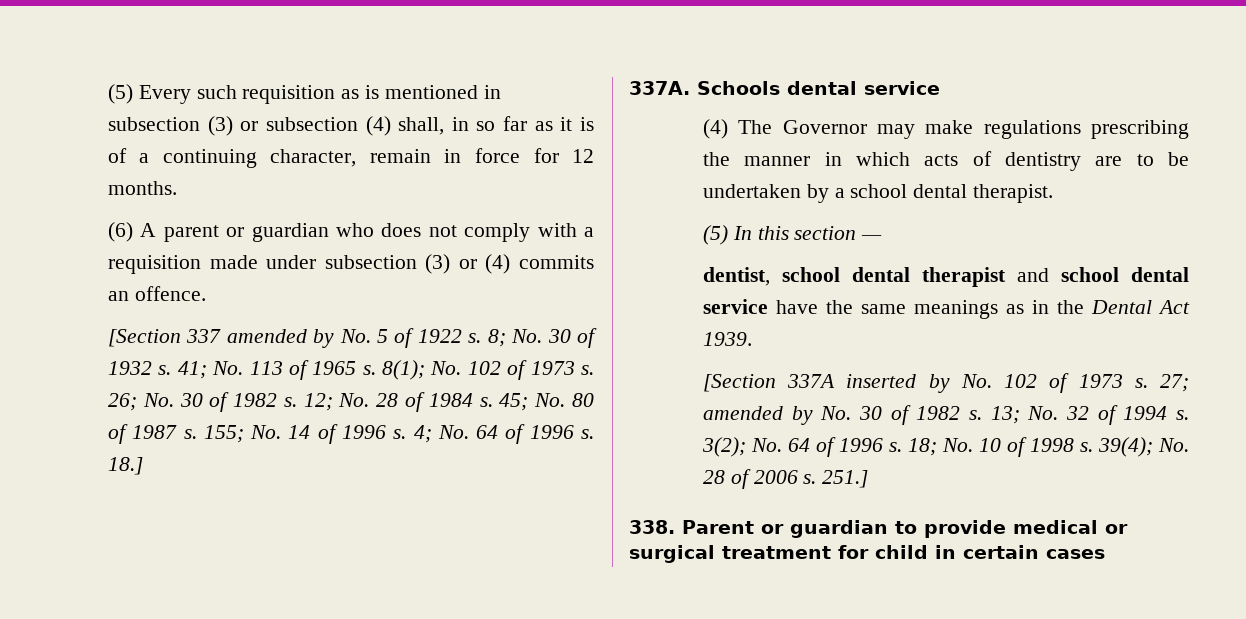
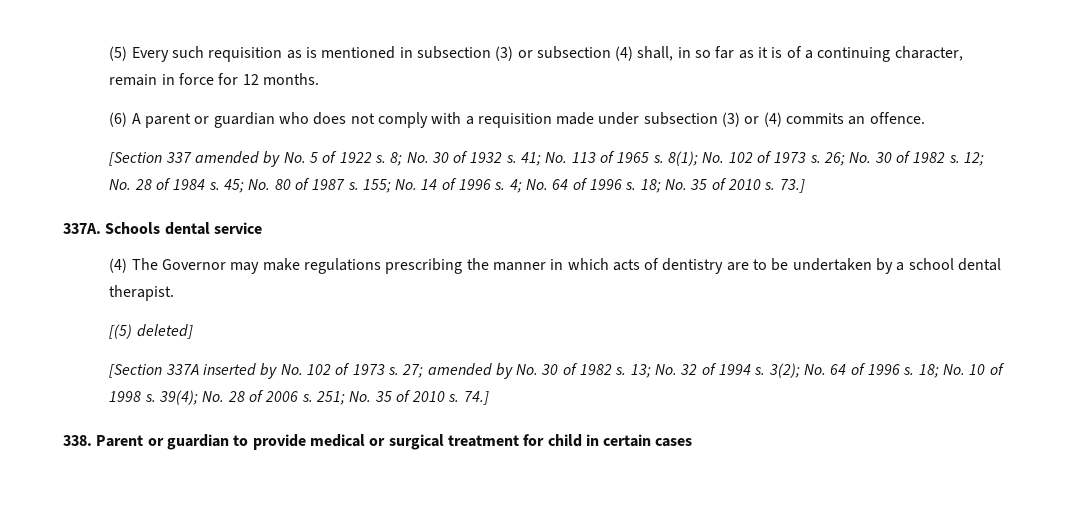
- 18.]
+ 18; No. 35 of 2010 s. 73.]
- (5) In this section —
- dentist, school dental therapist and school dental service have the same meanings as in the Dental Act 1939.
+ [(5) deleted]
- 251.]
+ 251; No. 35 of 2010 s. 74.]

